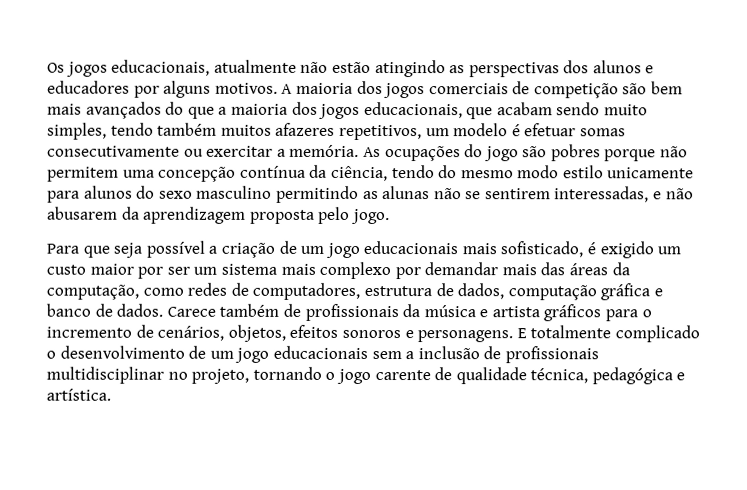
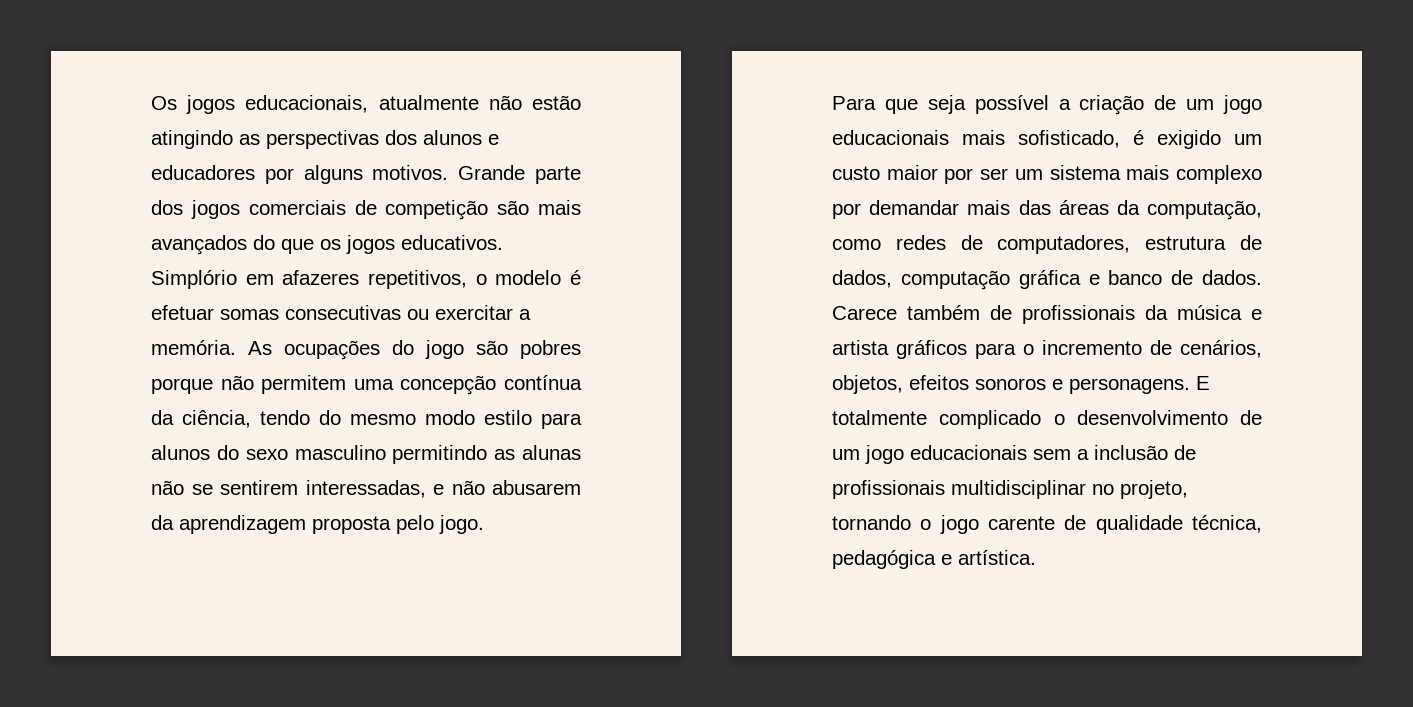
- A maioria dos jogos comerciais de competição são bem mais avançados do que a maioria dos jogos educacionais, que acabam sendo muito simples, tendo também muitos afazeres repetitivos, um modelo é efetuar somas consecutivamente ou exercitar a memória.
+ Grande parte dos jogos comerciais de competição são mais avançados do que os jogos educativos. Simplório em afazeres repetitivos, o modelo é efetuar somas consecutivas ou exercitar a memória.
- As ocupações do jogo são pobres porque não permitem uma concepção contínua da ciência, tendo do mesmo modo estilo unicamente para alunos do sexo masculino permitindo as alunas não se sentirem interessadas, e não abusarem da aprendizagem proposta pelo jogo.
+ As ocupações do jogo são pobres porque não permitem uma concepção contínua da ciência, tendo do mesmo modo estilo para alunos do sexo masculino permitindo as alunas não se sentirem interessadas, e não abusarem da aprendizagem proposta pelo jogo.

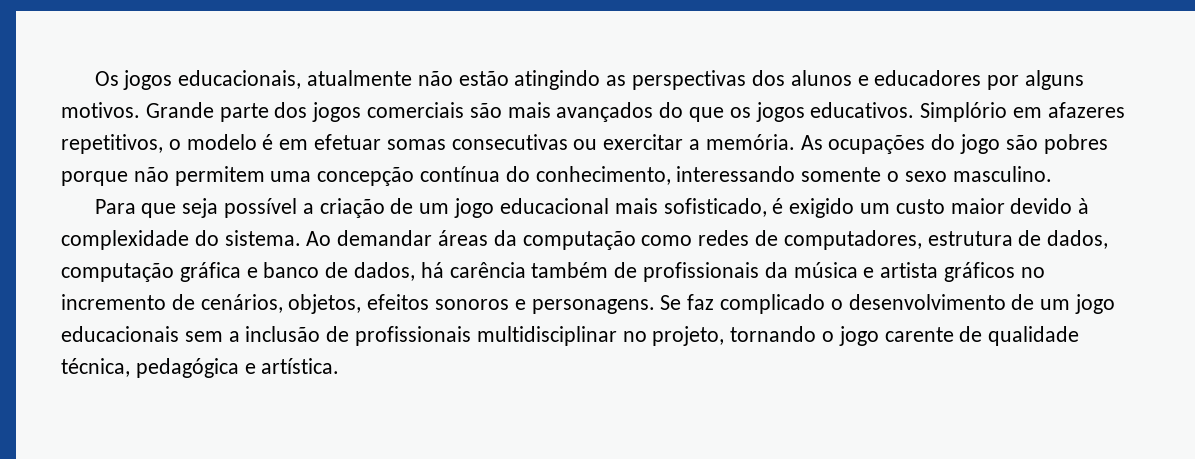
- Grande parte dos jogos comerciais de competição são mais avançados do que os jogos educativos.
+ Grande parte dos jogos comerciais são mais avançados do que os jogos educativos.
- Simplório em afazeres repetitivos, o modelo é efetuar somas consecutivas ou exercitar a memória.
+ Simplório em afazeres repetitivos, o modelo é em efetuar somas consecutivas ou exercitar a memória.
- As ocupações do jogo são pobres porque não permitem uma concepção contínua da ciência, tendo do mesmo modo estilo para alunos do sexo masculino permitindo as alunas não se sentirem interessadas, e não abusarem da aprendizagem proposta pelo jogo.
+ As ocupações do jogo são pobres porque não permitem uma concepção contínua do conhecimento, interessando somente o sexo masculino.
- Para que seja possível a criação de um jogo educacionais mais sofisticado, é exigido um custo maior por ser um sistema mais complexo por demandar mais das áreas da computação, como redes de computadores, estrutura de dados, computação gráfica e banco de dados. Carece também de profissionais da música e artista gráficos para o incremento de cenários, objetos, efeitos sonoros e personagens.
+ Para que seja possível a criação de um jogo educacional mais sofisticado, é exigido um custo maior devido à complexidade do sistema. Ao demandar áreas da computação como redes de computadores, estrutura de dados, computação gráfica e banco de dados, há carência também de profissionais da música e artista gráficos no incremento de cenários, objetos, efeitos sonoros e personagens.
- E totalmente complicado o desenvolvimento de um jogo educacionais sem a inclusão de profissionais multidisciplinar no projeto, tornando o jogo carente de qualidade técnica, pedagógica e artística.
+ Se faz complicado o desenvolvimento de um jogo educacionais sem a inclusão de profissionais multidisciplinar no projeto, tornando o jogo carente de qualidade técnica, pedagógica e artística.

